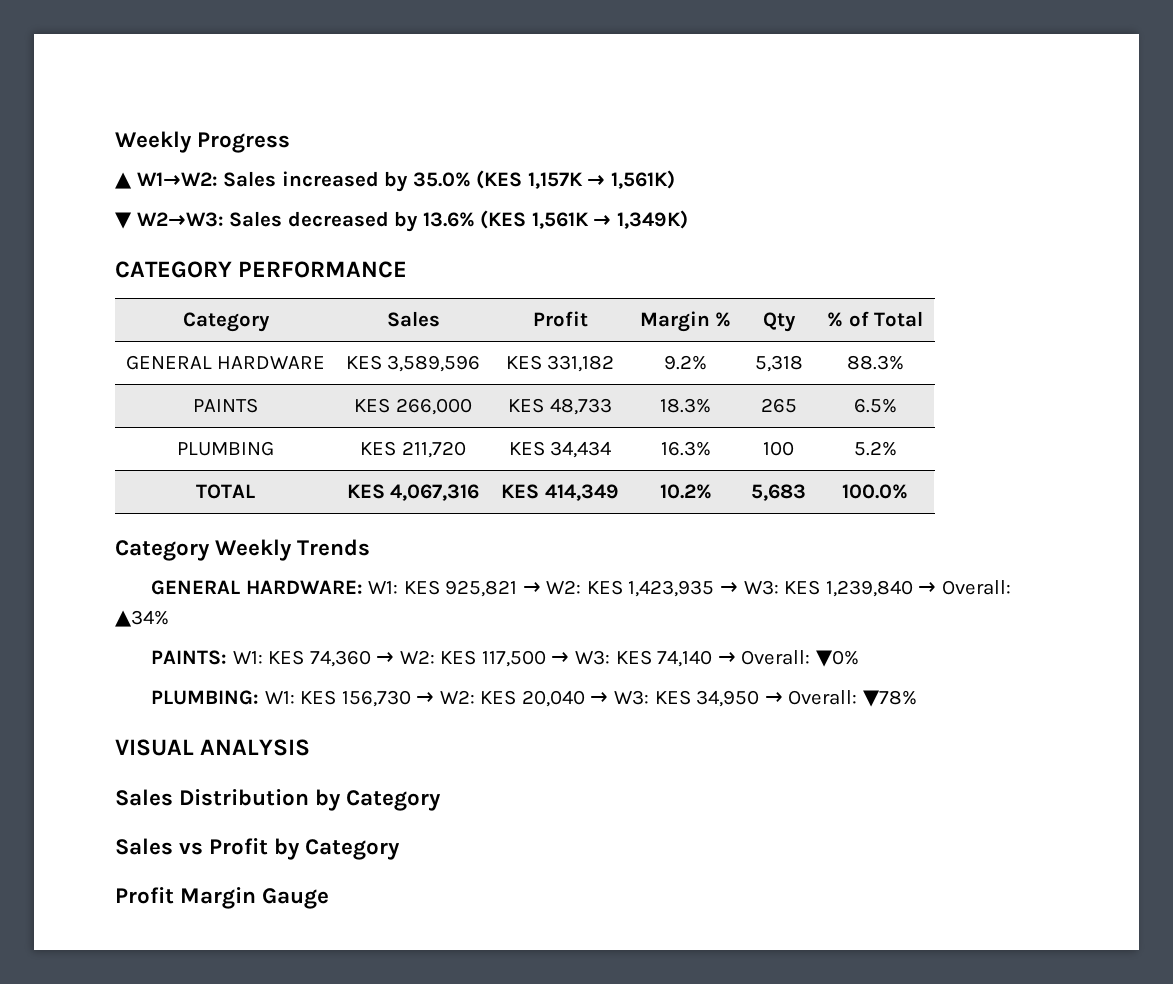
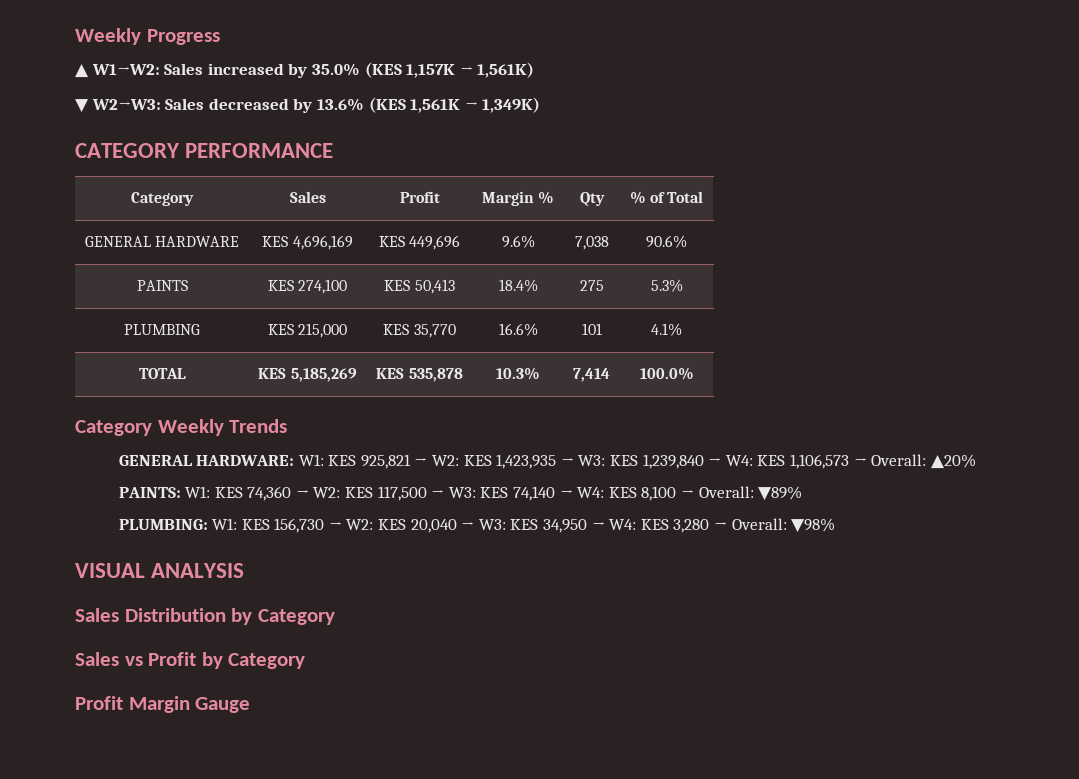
- GENERAL HARDWARE | KES 3,589,596 | KES 331,182 | 9.2% | 5,318 | 88.3%
+ GENERAL HARDWARE | KES 4,696,169 | KES 449,696 | 9.6% | 7,038 | 90.6%
- PAINTS | KES 266,000 | KES 48,733 | 18.3% | 265 | 6.5%
+ PAINTS | KES 274,100 | KES 50,413 | 18.4% | 275 | 5.3%
- PLUMBING | KES 211,720 | KES 34,434 | 16.3% | 100 | 5.2%
+ PLUMBING | KES 215,000 | KES 35,770 | 16.6% | 101 | 4.1%
- TOTAL | KES 4,067,316 | KES 414,349 | 10.2% | 5,683 | 100.0%
+ TOTAL | KES 5,185,269 | KES 535,878 | 10.3% | 7,414 | 100.0%
- GENERAL HARDWARE: W1: KES 925,821 → W2: KES 1,423,935 → W3: KES 1,239,840 → Overall: ▲34%
+ GENERAL HARDWARE: W1: KES 925,821 → W2: KES 1,423,935 → W3: KES 1,239,840 → W4: KES 1,106,573 → Overall: ▲20%
- PAINTS: W1: KES 74,360 → W2: KES 117,500 → W3: KES 74,140 → Overall: ▼0%
+ PAINTS: W1: KES 74,360 → W2: KES 117,500 → W3: KES 74,140 → W4: KES 8,100 → Overall: ▼89%
- PLUMBING: W1: KES 156,730 → W2: KES 20,040 → W3: KES 34,950 → Overall: ▼78%
+ PLUMBING: W1: KES 156,730 → W2: KES 20,040 → W3: KES 34,950 → W4: KES 3,280 → Overall: ▼98%

